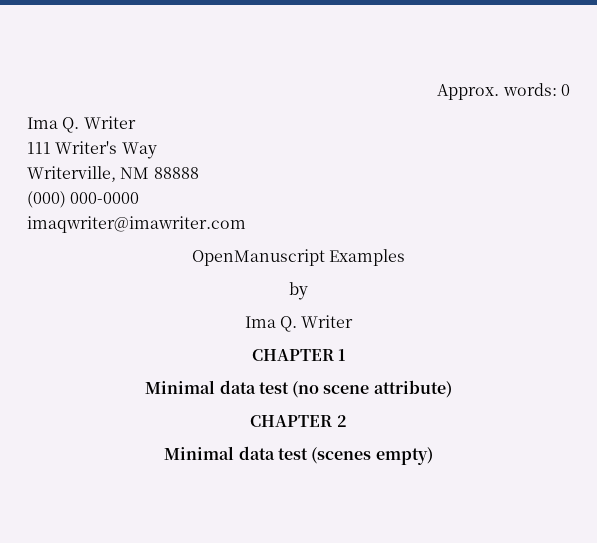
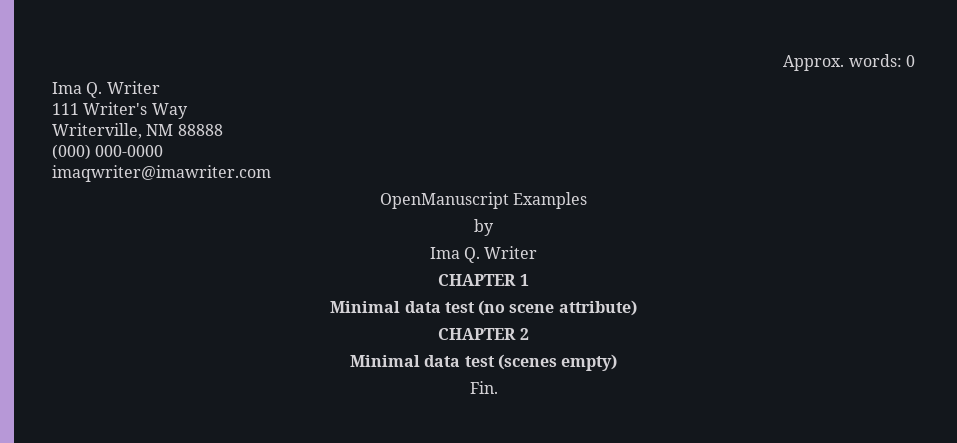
+ Fin.

